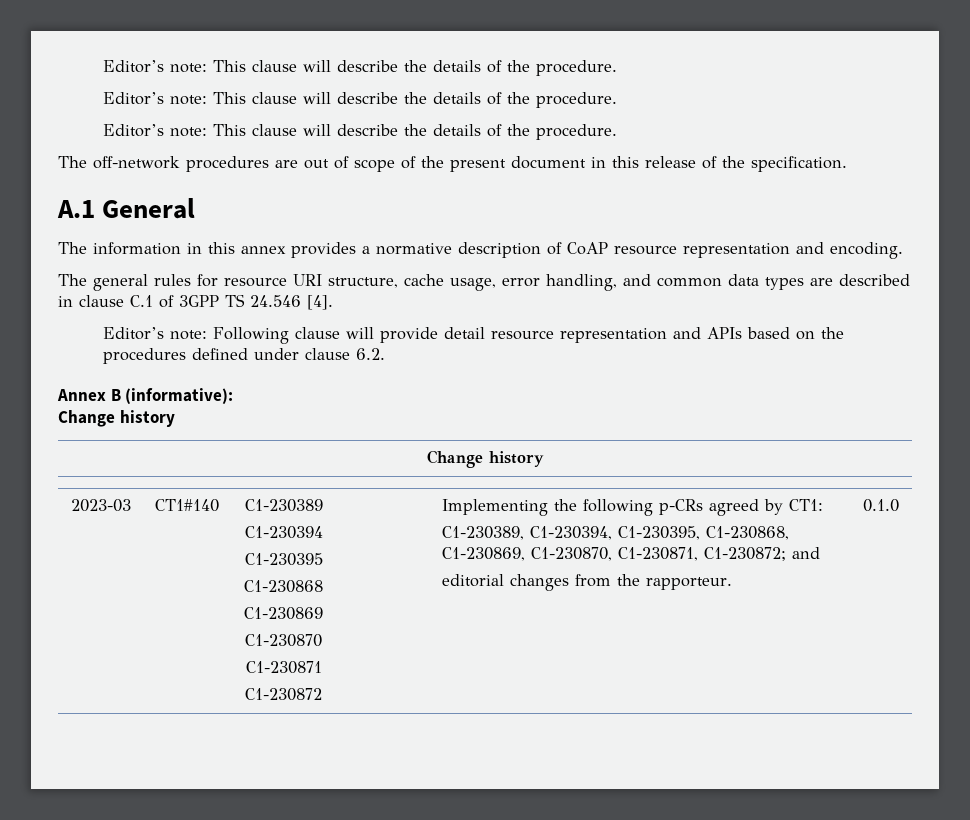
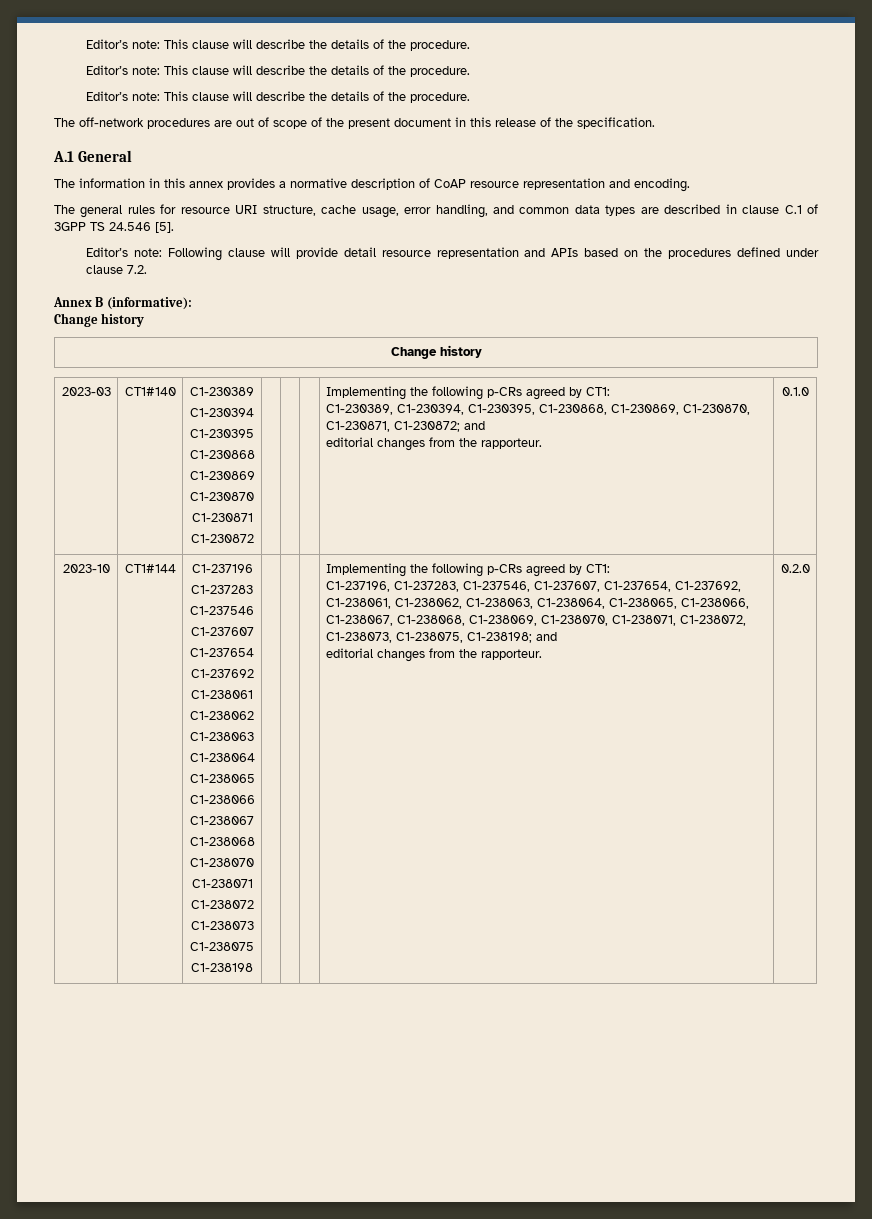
- The general rules for resource URI structure, cache usage, error handling, and common data types are described in clause C.1 of 3GPP TS 24.546 [4].
+ The general rules for resource URI structure, cache usage, error handling, and common data types are described in clause C.1 of 3GPP TS 24.546 [5].
- Editor’s note: Following clause will provide detail resource representation and APIs based on the procedures defined under clause 6.2.
+ Editor’s note: Following clause will provide detail resource representation and APIs based on the procedures defined under clause 7.2.
+ 2023-10 | CT1#144 | C1-237196
+ C1-237283
+ C1-237546
+ C1-237607
+ C1-237654
+ C1-237692
+ C1-238061
+ C1-238062
+ C1-238063
+ C1-238064
+ C1-238065
+ C1-238066
+ C1-238067
+ C1-238068
+ C1-238070
+ C1-238071
+ C1-238072
+ C1-238073
+ C1-238075
+ C1-238198 | | | | Implementing the following p-CRs agreed by CT1:
+ C1-237196, C1-237283, C1-237546, C1-237607, C1-237654, C1-237692, C1-238061, C1-238062, C1-238063, C1-238064, C1-238065, C1-238066, C1-238067, C1-238068, C1-238069, C1-238070, C1-238071, C1-238072, C1-238073, C1-238075, C1-238198; and
+ editorial changes from the rapporteur. | 0.2.0

